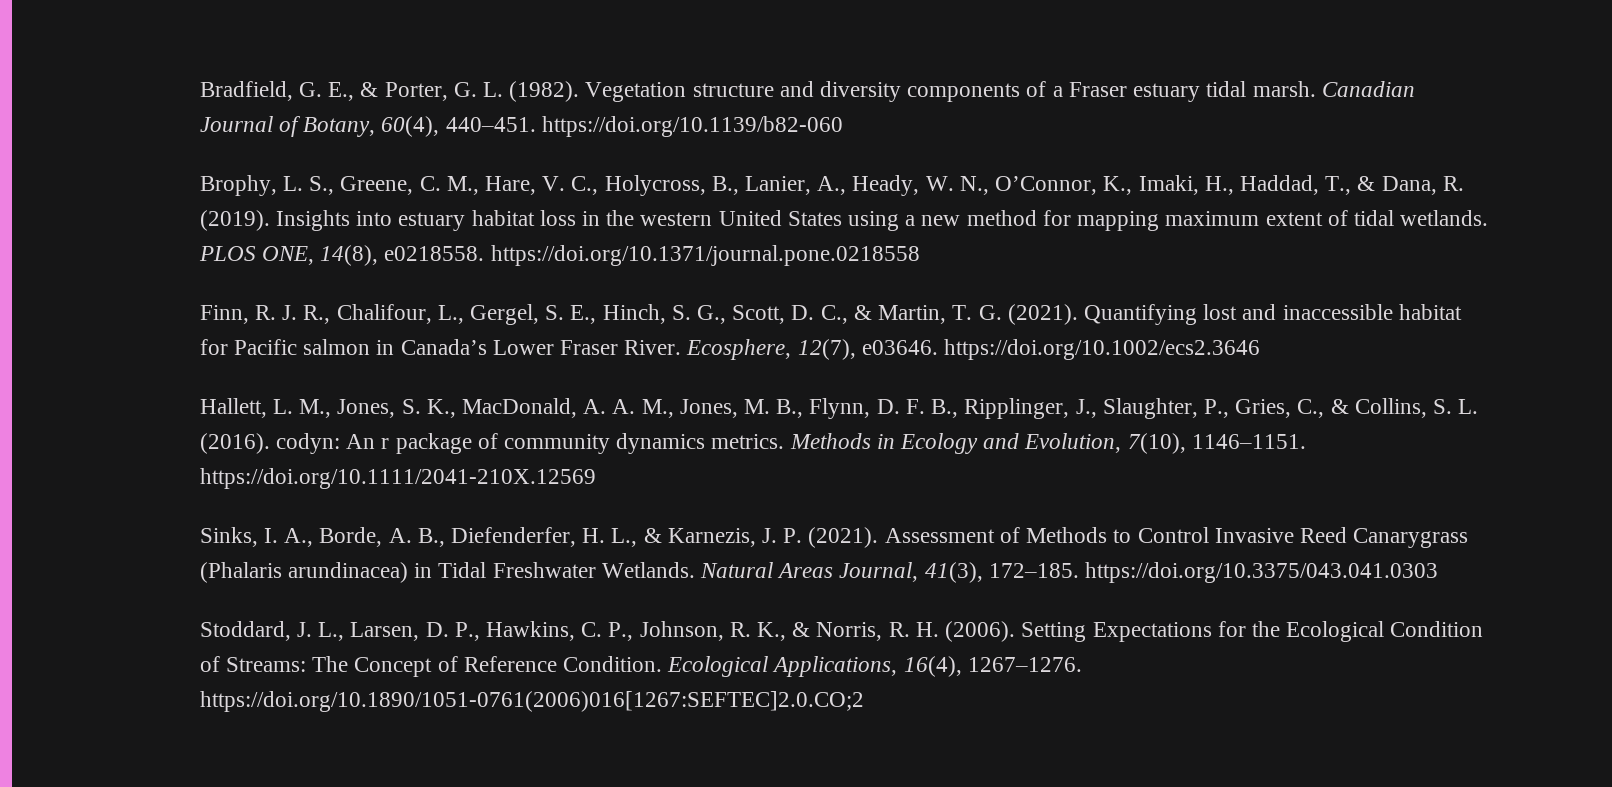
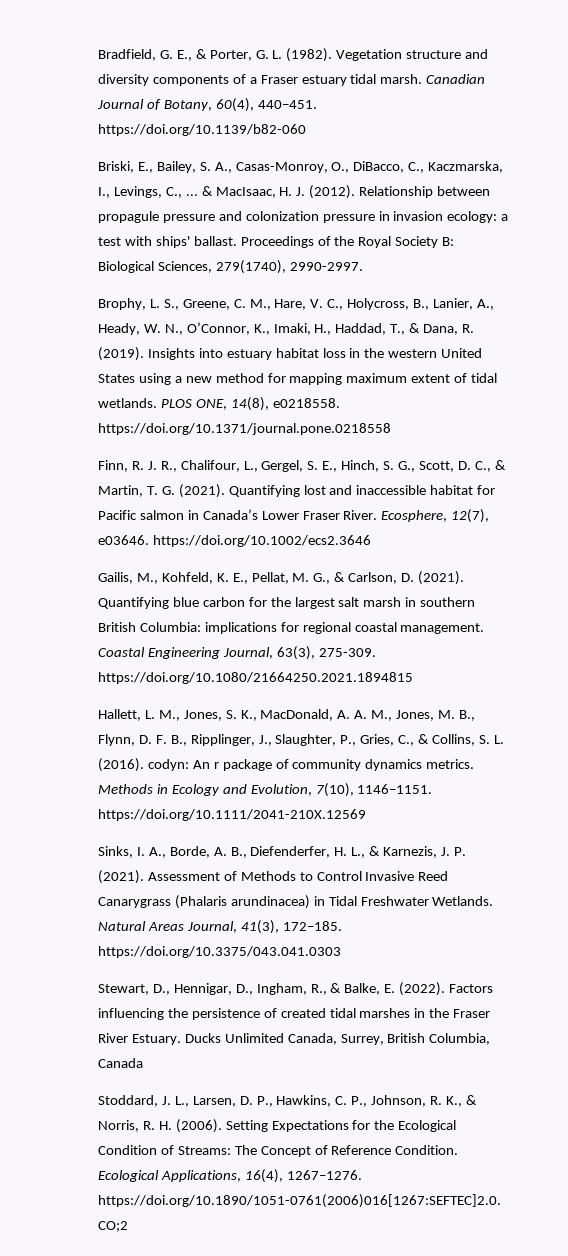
+ Briski, E., Bailey, S. A., Casas-Monroy, O., DiBacco, C., Kaczmarska, I., Levings, C., ... & MacIsaac, H. J. (2012). Relationship between propagule pressure and colonization pressure in invasion ecology: a test with ships' ballast. Proceedings of the Royal Society B: Biological Sciences, 279(1740), 2990-2997.
+ Gailis, M., Kohfeld, K. E., Pellat, M. G., & Carlson, D. (2021). Quantifying blue carbon for the largest salt marsh in southern British Columbia: implications for regional coastal management. Coastal Engineering Journal, 63(3), 275-309. https://doi.org/10.1080/21664250.2021.1894815
+ Stewart, D., Hennigar, D., Ingham, R., & Balke, E. (2022). Factors influencing the persistence of created tidal marshes in the Fraser River Estuary. Ducks Unlimited Canada, Surrey, British Columbia, Canada

